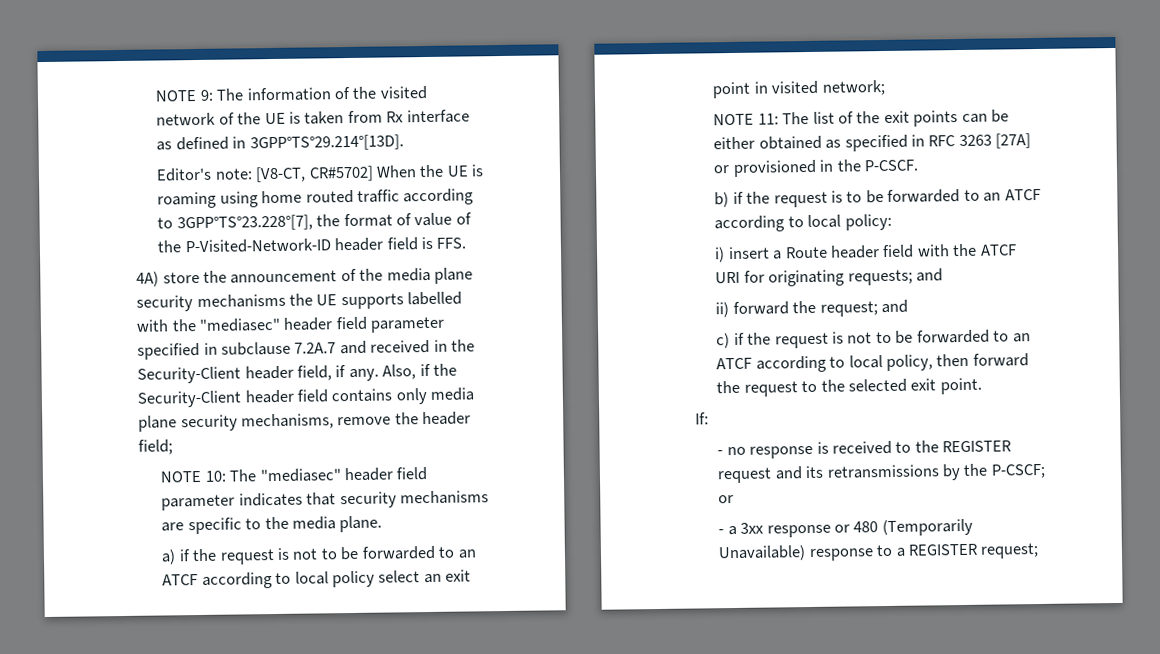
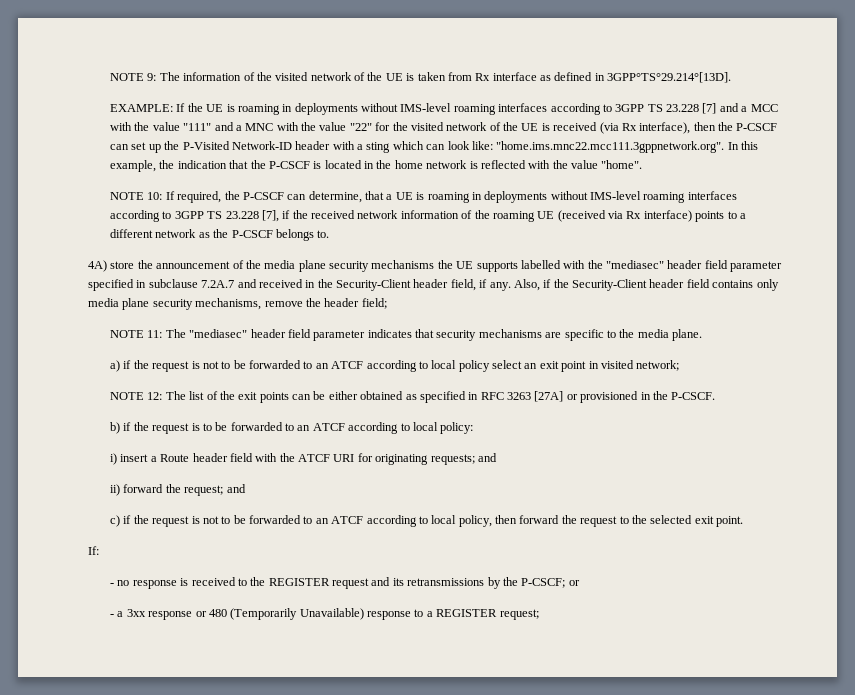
- Editor's note: [V8-CT, CR#5702] When the UE is roaming using home routed traffic according to 3GPP°TS°23.228°[7], the format of value of the P-Visited-Network-ID header field is FFS.
+ EXAMPLE: If the UE is roaming in deployments without IMS-level roaming interfaces according to 3GPP TS 23.228 [7] and a MCC with the value "111" and a MNC with the value "22" for the visited network of the UE is received (via Rx interface), then the P-CSCF can set up the P-Visited Network-ID header with a sting which can look like: "home.ims.mnc22.mcc111.3gppnetwork.org". In this example, the indication that the P-CSCF is located in the home network is reflected with the value "home".
+ NOTE 10: If required, the P-CSCF can determine, that a UE is roaming in deployments without IMS-level roaming interfaces according to 3GPP TS 23.228 [7], if the received network information of the roaming UE (received via Rx interface) points to a different network as the P-CSCF belongs to.
- NOTE 10: The "mediasec" header field parameter indicates that security mechanisms are specific to the media plane.
+ NOTE 11: The "mediasec" header field parameter indicates that security mechanisms are specific to the media plane.
- NOTE 11: The list of the exit points can be either obtained as specified in RFC 3263 [27A] or provisioned in the P-CSCF.
+ NOTE 12: The list of the exit points can be either obtained as specified in RFC 3263 [27A] or provisioned in the P-CSCF.

